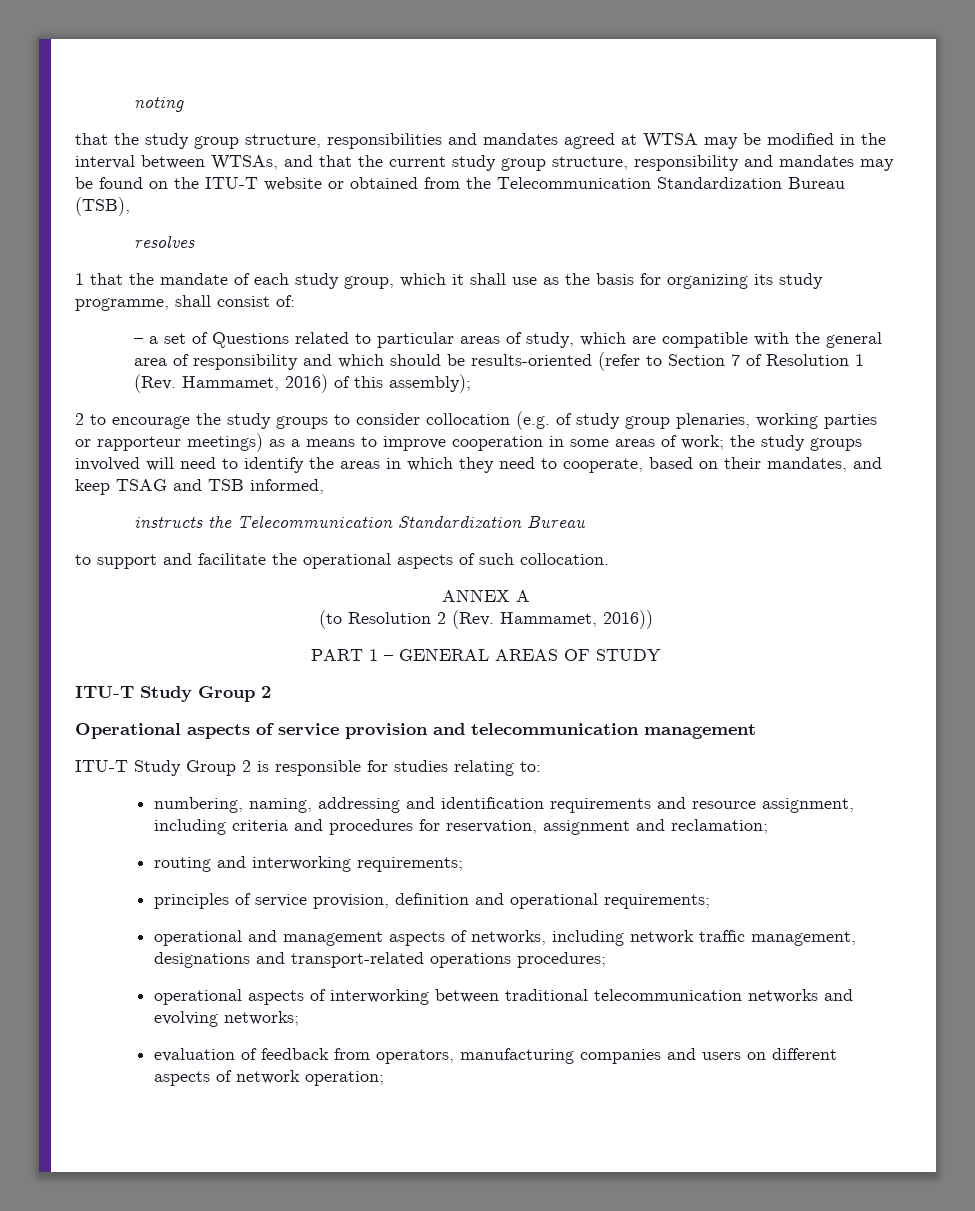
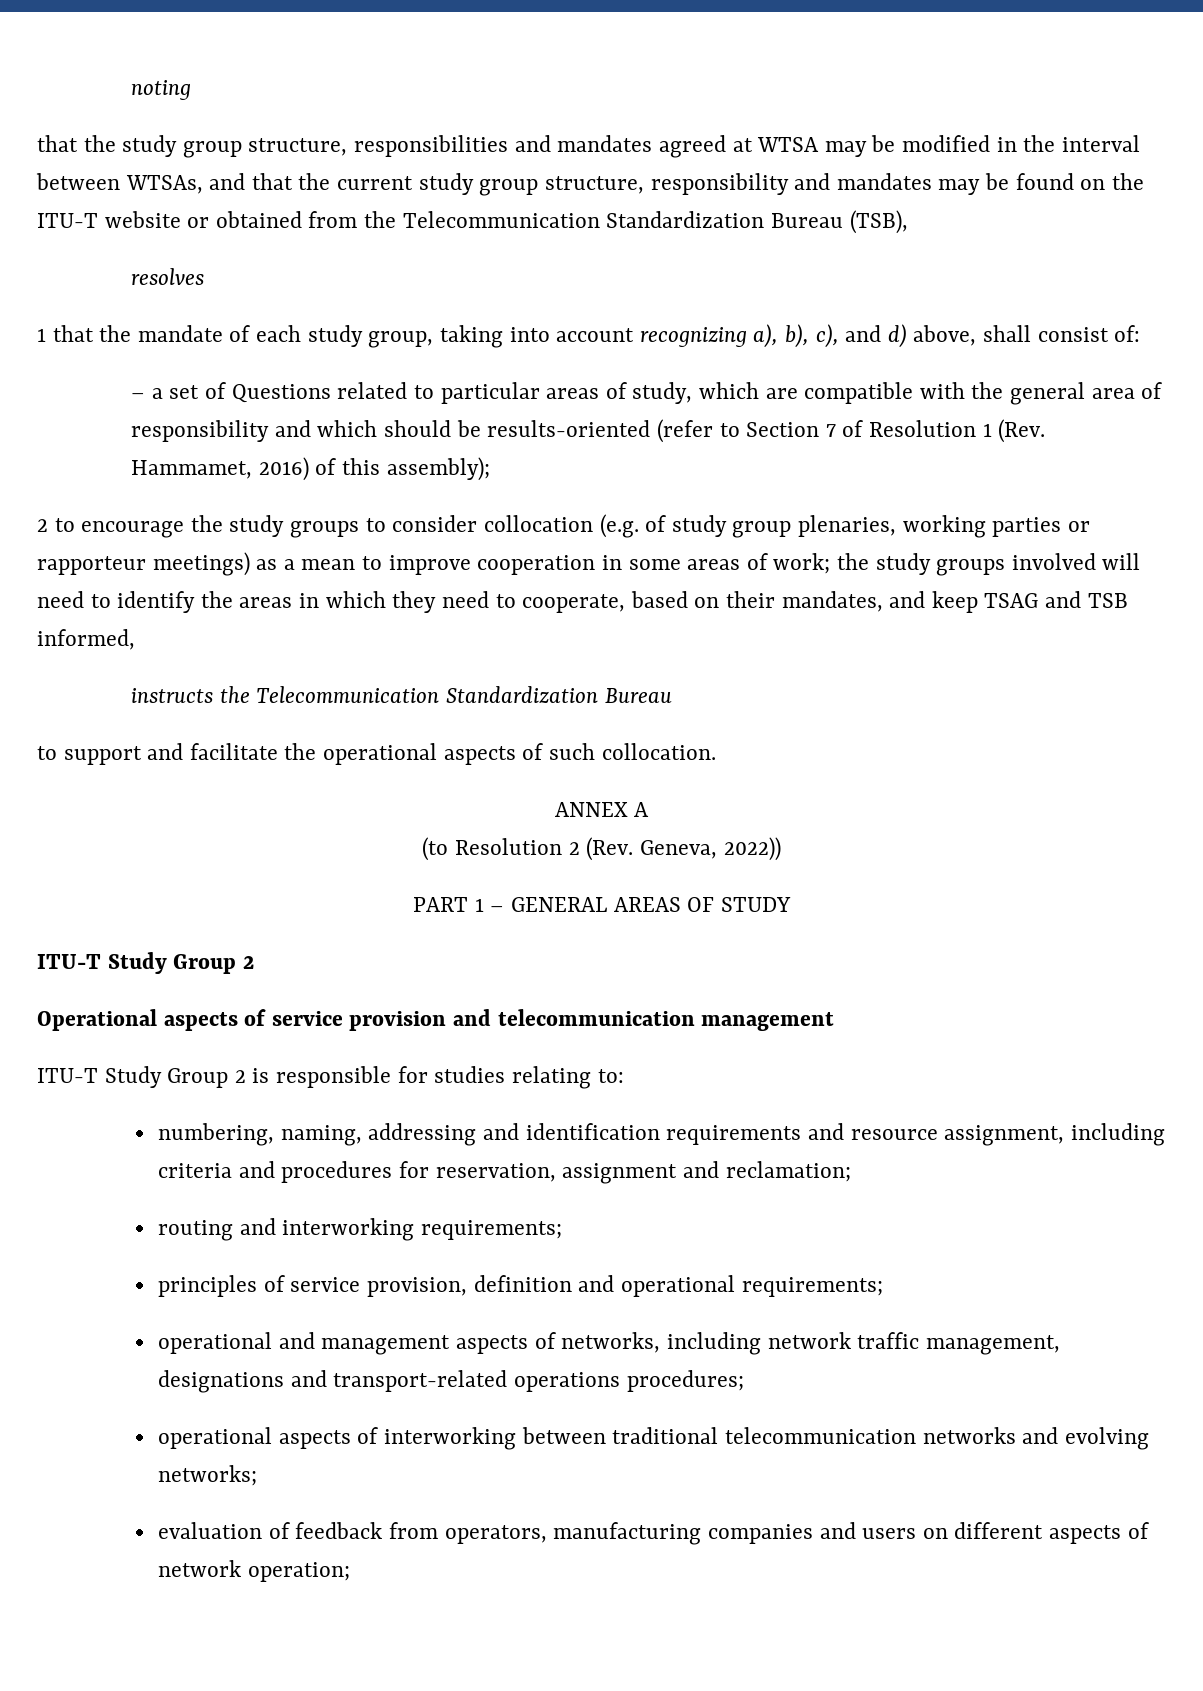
- 1 that the mandate of each study group, which it shall use as the basis for organizing its study programme, shall consist of:
+ 1 that the mandate of each study group, taking into account recognizing a), b), c), and d) above, shall consist of:
- 2 to encourage the study groups to consider collocation (e.g. of study group plenaries, working parties or rapporteur meetings) as a means to improve cooperation in some areas of work; the study groups involved will need to identify the areas in which they need to cooperate, based on their mandates, and keep TSAG and TSB informed,
+ 2 to encourage the study groups to consider collocation (e.g. of study group plenaries, working parties or rapporteur meetings) as a mean to improve cooperation in some areas of work; the study groups involved will need to identify the areas in which they need to cooperate, based on their mandates, and keep TSAG and TSB informed,
- (to Resolution 2 (Rev. Hammamet, 2016))
+ (to Resolution 2 (Rev. Geneva, 2022))

